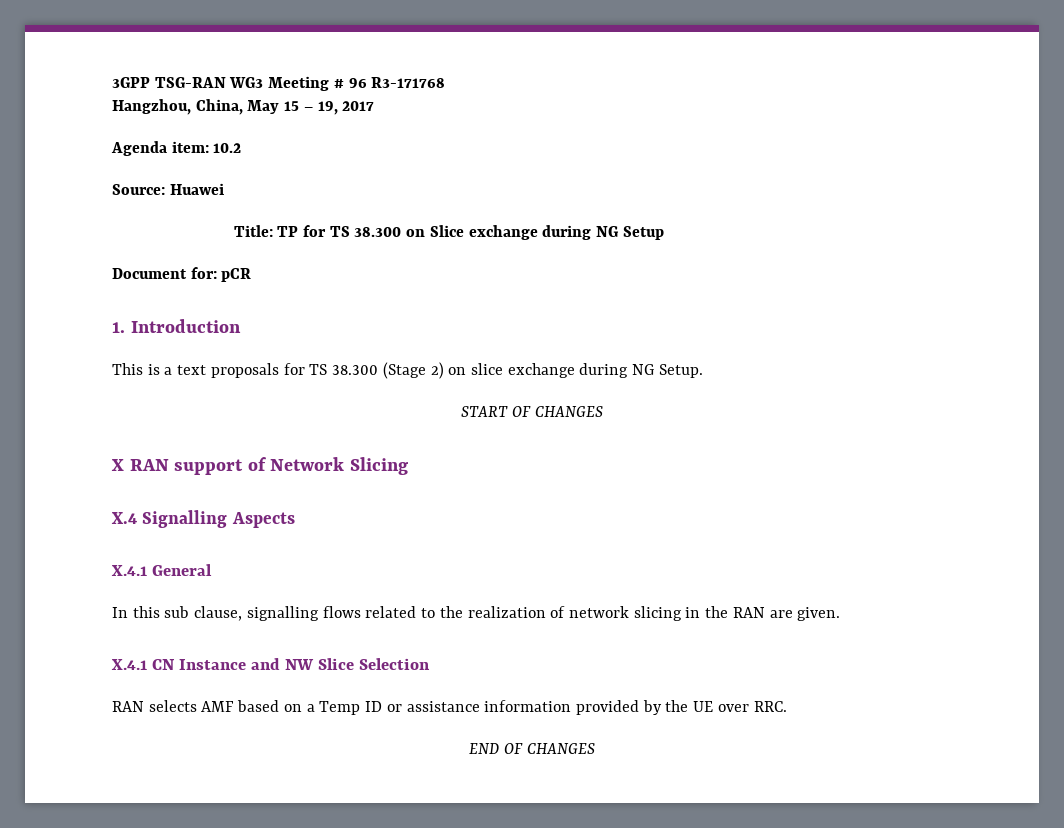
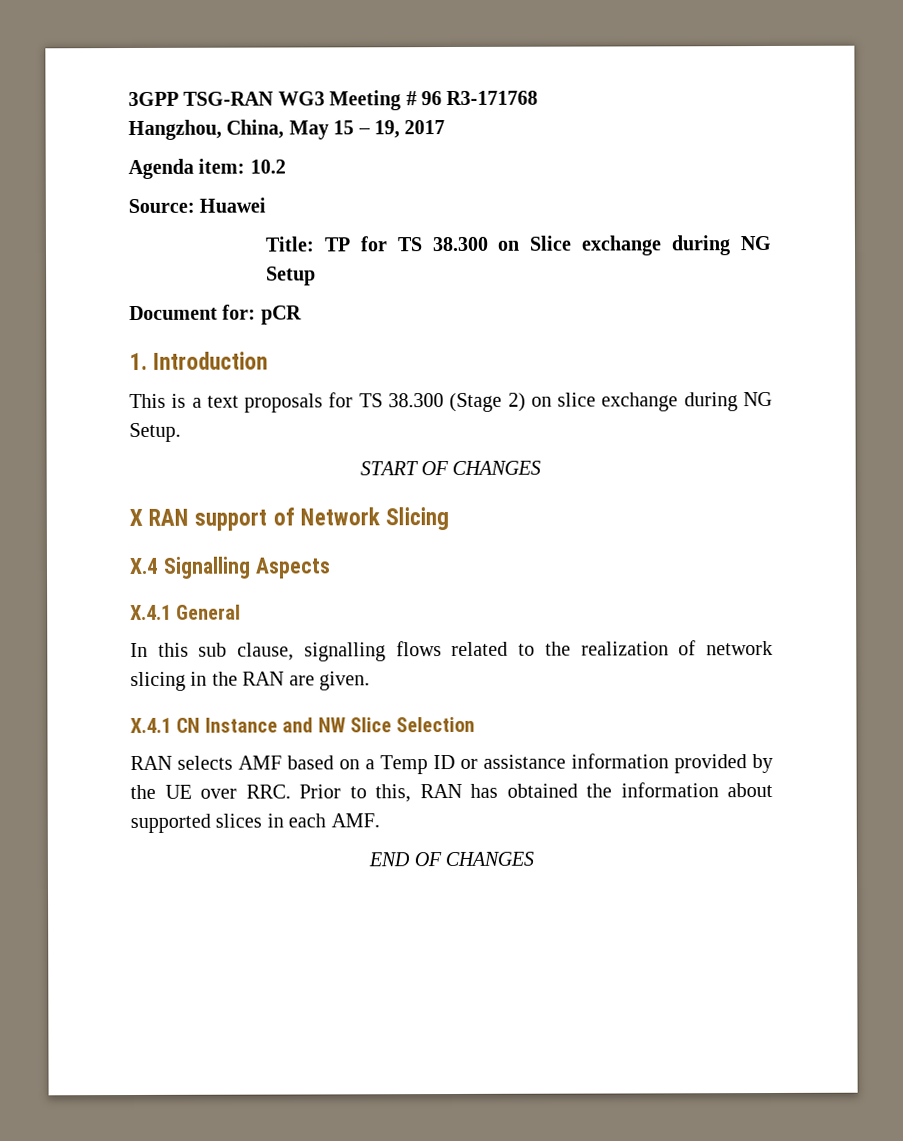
- RAN selects AMF based on a Temp ID or assistance information provided by the UE over RRC.
+ RAN selects AMF based on a Temp ID or assistance information provided by the UE over RRC. Prior to this, RAN has obtained the information about supported slices in each AMF.

